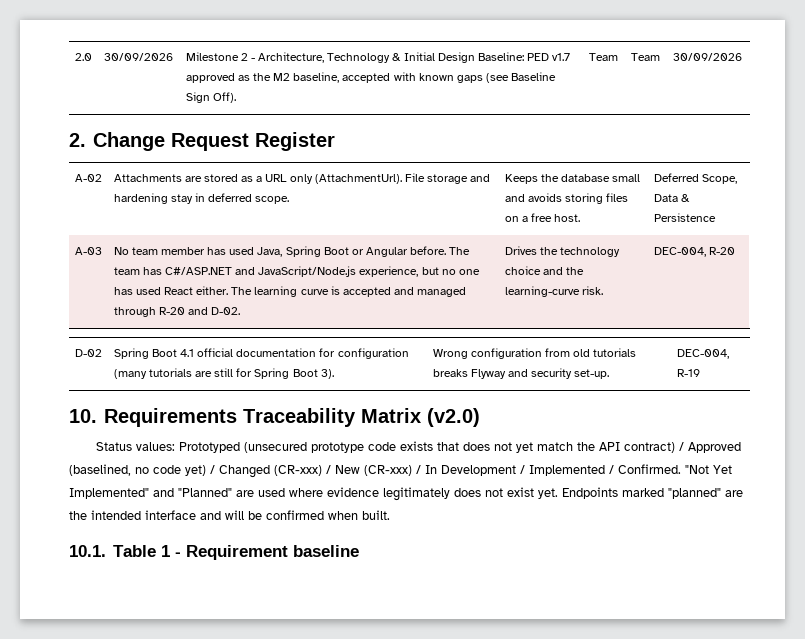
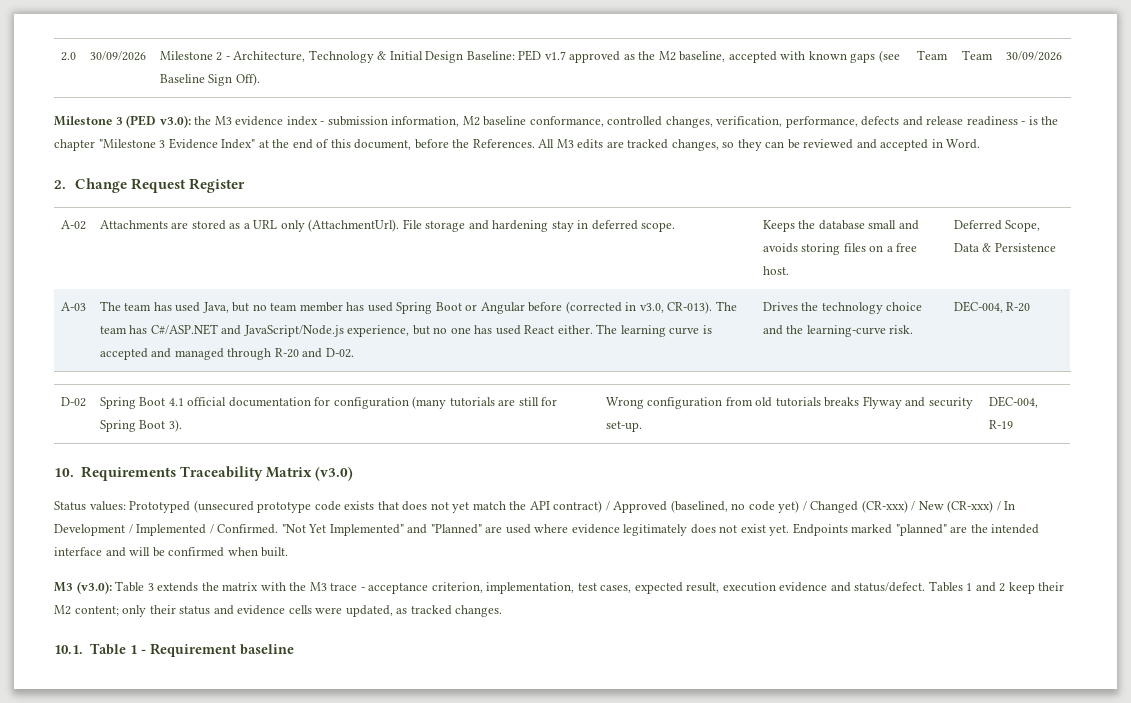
+ Milestone 3 (PED v3.0): the M3 evidence index - submission information, M2 baseline conformance, controlled changes, verification, performance, defects and release readiness - is the chapter "Milestone 3 Evidence Index" at the end of this document, before the References. All M3 edits are tracked changes, so they can be reviewed and accepted in Word.
- No team member has used Java, Spring Boot or Angular before.
+ The team has used Java, but no team member has used Spring Boot or Angular before (corrected in v3.0, CR-013).
- 10. Requirements Traceability Matrix (v2.0)
+ 10. Requirements Traceability Matrix (v3.0)
+ M3 (v3.0): Table 3 extends the matrix with the M3 trace - acceptance criterion, implementation, test cases, expected result, execution evidence and status/defect. Tables 1 and 2 keep their M2 content; only their status and evidence cells were updated, as tracked changes.

